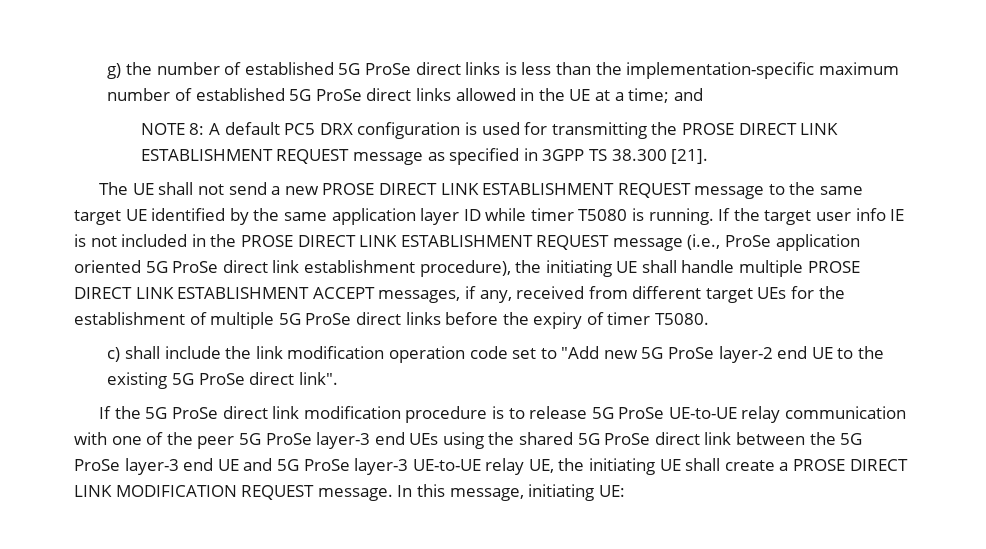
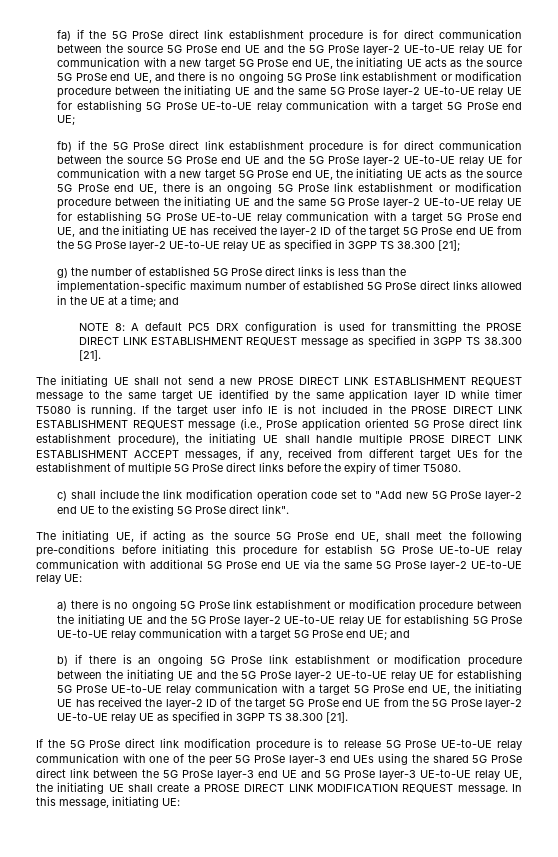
+ fa) if the 5G ProSe direct link establishment procedure is for direct communication between the source 5G ProSe end UE and the 5G ProSe layer-2 UE-to-UE relay UE for communication with a new target 5G ProSe end UE, the initiating UE acts as the source 5G ProSe end UE, and there is no ongoing 5G ProSe link establishment or modification procedure between the initiating UE and the same 5G ProSe layer-2 UE-to-UE relay UE for establishing 5G ProSe UE-to-UE relay communication with a target 5G ProSe end UE;
+ fb) if the 5G ProSe direct link establishment procedure is for direct communication between the source 5G ProSe end UE and the 5G ProSe layer-2 UE-to-UE relay UE for communication with a new target 5G ProSe end UE, the initiating UE acts as the source 5G ProSe end UE, there is an ongoing 5G ProSe link establishment or modification procedure between the initiating UE and the same 5G ProSe layer-2 UE-to-UE relay UE for establishing 5G ProSe UE-to-UE relay communication with a target 5G ProSe end UE, and the initiating UE has received the layer-2 ID of the target 5G ProSe end UE from the 5G ProSe layer-2 UE-to-UE relay UE as specified in 3GPP TS 38.300 [21];
- The UE shall not send a new PROSE DIRECT LINK ESTABLISHMENT REQUEST message to the same target UE identified by the same application layer ID while timer T5080 is running.
+ The initiating UE shall not send a new PROSE DIRECT LINK ESTABLISHMENT REQUEST message to the same target UE identified by the same application layer ID while timer T5080 is running.
+ The initiating UE, if acting as the source 5G ProSe end UE, shall meet the following pre-conditions before initiating this procedure for establish 5G ProSe UE-to-UE relay communication with additional 5G ProSe end UE via the same 5G ProSe layer-2 UE-to-UE relay UE:
+ a) there is no ongoing 5G ProSe link establishment or modification procedure between the initiating UE and the 5G ProSe layer-2 UE-to-UE relay UE for establishing 5G ProSe UE-to-UE relay communication with a target 5G ProSe end UE; and
+ b) if there is an ongoing 5G ProSe link establishment or modification procedure between the initiating UE and the 5G ProSe layer-2 UE-to-UE relay UE for establishing 5G ProSe UE-to-UE relay communication with a target 5G ProSe end UE, the initiating UE has received the layer-2 ID of the target 5G ProSe end UE from the 5G ProSe layer-2 UE-to-UE relay UE as specified in 3GPP TS 38.300 [21].

